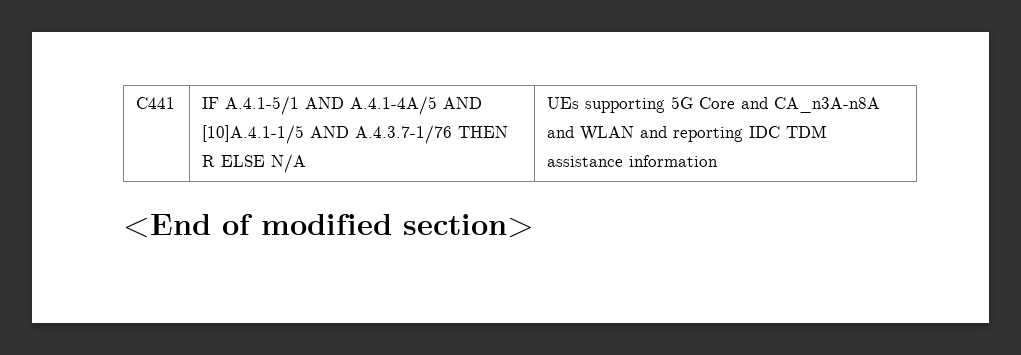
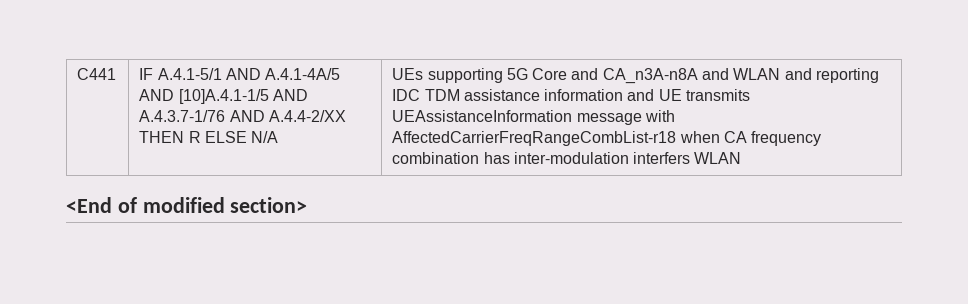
- IF A.4.1-5/1 AND A.4.1-4A/5 AND [10]A.4.1-1/5 AND A.4.3.7-1/76 THEN R ELSE N/A
+ IF A.4.1-5/1 AND A.4.1-4A/5 AND [10]A.4.1-1/5 AND A.4.3.7-1/76 AND A.4.4-2/XX THEN R ELSE N/A
- UEs supporting 5G Core and CA_n3A-n8A and WLAN and reporting IDC TDM assistance information
+ UEs supporting 5G Core and CA_n3A-n8A and WLAN and reporting IDC TDM assistance information and UE transmits UEAssistanceInformation message with AffectedCarrierFreqRangeCombList-r18 when CA frequency combination has inter-modulation interfers WLAN

